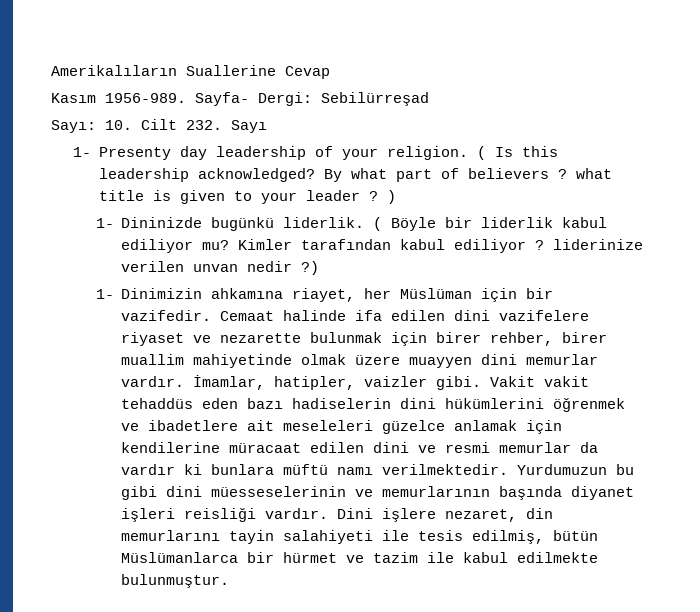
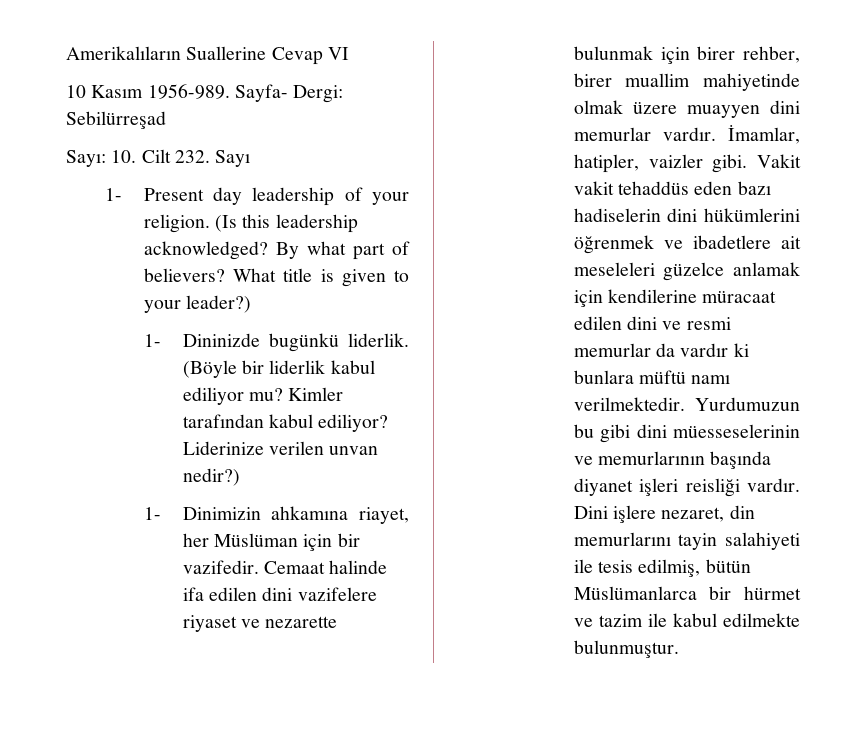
- Amerikalıların Suallerine Cevap
- Kasım 1956-989.
+ Amerikalıların Suallerine Cevap VI
+ 10 Kasım 1956-989.
- 1- Presenty day leadership of your religion.
+ 1- Present day leadership of your religion.
- ( Is this leadership acknowledged?
+ (Is this leadership acknowledged?
- By what part of believers ? what title is given to your leader ? )
+ By what part of believers? What title is given to your leader?)
- ( Böyle bir liderlik kabul ediliyor mu?
+ (Böyle bir liderlik kabul ediliyor mu?
- Kimler tarafından kabul ediliyor ? liderinize verilen unvan nedir ?)
+ Kimler tarafından kabul ediliyor? Liderinize verilen unvan nedir?)

